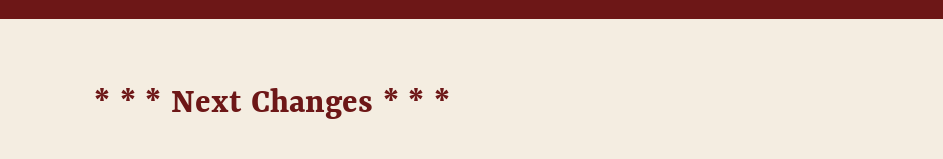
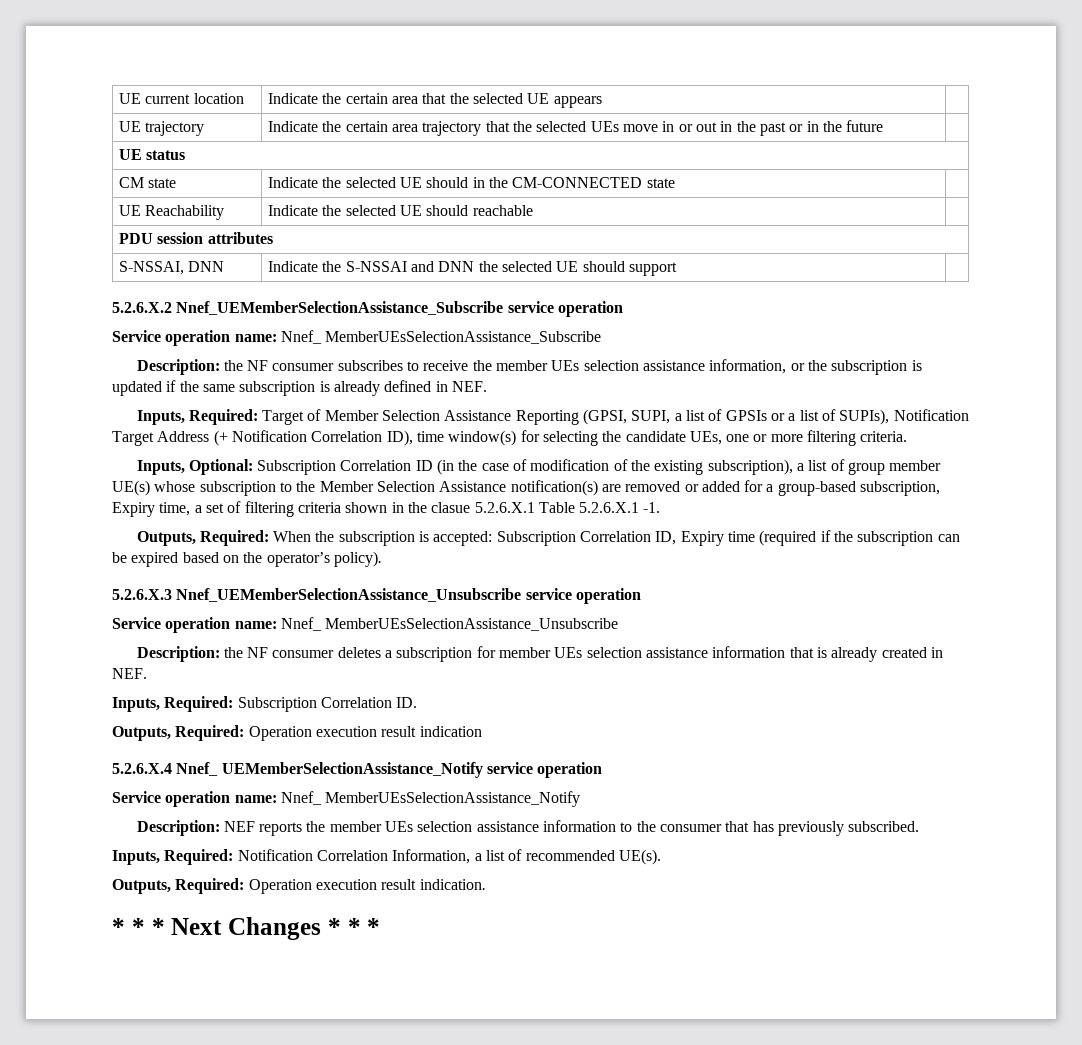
+ UE current location | Indicate the certain area that the selected UE appears |
+ UE trajectory | Indicate the certain area trajectory that the selected UEs move in or out in the past or in the future |
+ UE status
+ CM state | Indicate the selected UE should in the CM-CONNECTED state |
+ UE Reachability | Indicate the selected UE should reachable |
+ PDU session attributes
+ S-NSSAI, DNN | Indicate the S-NSSAI and DNN the selected UE should support |
+ 5.2.6.X.2 Nnef_UEMemberSelectionAssistance_Subscribe service operation
+ Service operation name: Nnef_ MemberUEsSelectionAssistance_Subscribe
+ Description: the NF consumer subscribes to receive the member UEs selection assistance information, or the subscription is updated if the same subscription is already defined in NEF.
+ Inputs, Required: Target of Member Selection Assistance Reporting (GPSI, SUPI, a list of GPSIs or a list of SUPIs), Notification Target Address (+ Notification Correlation ID), time window(s) for selecting the candidate UEs, one or more filtering criteria.
+ Inputs, Optional: Subscription Correlation ID (in the case of modification of the existing subscription), a list of group member UE(s) whose subscription to the Member Selection Assistance notification(s) are removed or added for a group-based subscription, Expiry time, a set of filtering criteria shown in the clasue 5.2.6.X.1 Table 5.2.6.X.1 -1.
+ Outputs, Required: When the subscription is accepted: Subscription Correlation ID, Expiry time (required if the subscription can be expired based on the operator’s policy).
+ 5.2.6.X.3 Nnef_UEMemberSelectionAssistance_Unsubscribe service operation
+ Service operation name: Nnef_ MemberUEsSelectionAssistance_Unsubscribe
+ Description: the NF consumer deletes a subscription for member UEs selection assistance information that is already created in NEF.
+ Inputs, Required: Subscription Correlation ID.
+ Outputs, Required: Operation execution result indication
+ 5.2.6.X.4 Nnef_ UEMemberSelectionAssistance_Notify service operation
+ Service operation name: Nnef_ MemberUEsSelectionAssistance_Notify
+ Description: NEF reports the member UEs selection assistance information to the consumer that has previously subscribed.
+ Inputs, Required: Notification Correlation Information, a list of recommended UE(s).
+ Outputs, Required: Operation execution result indication.

